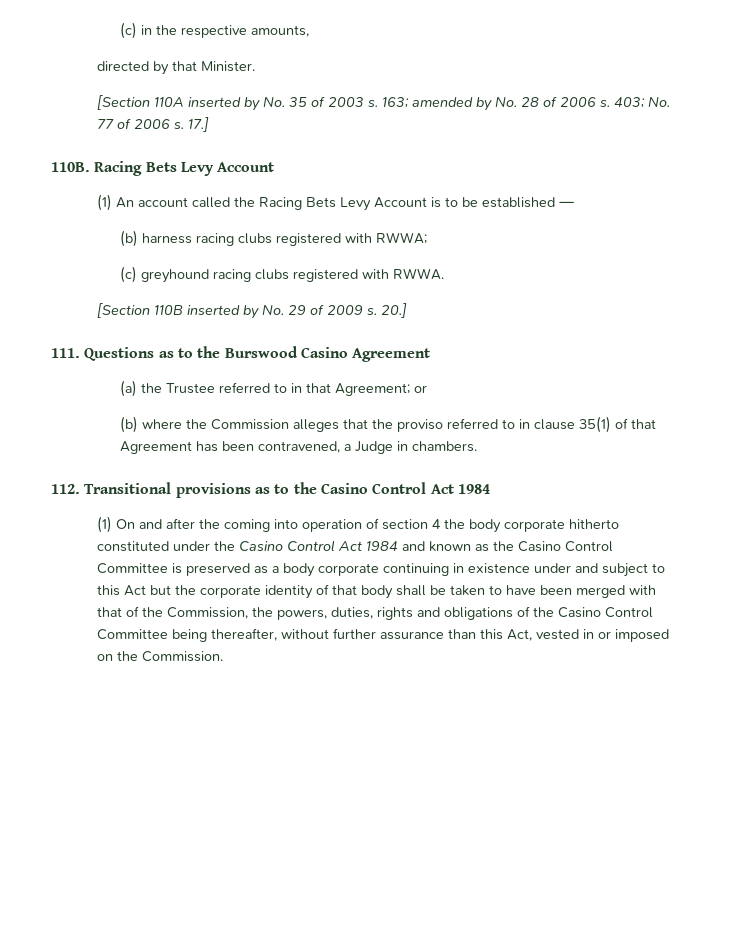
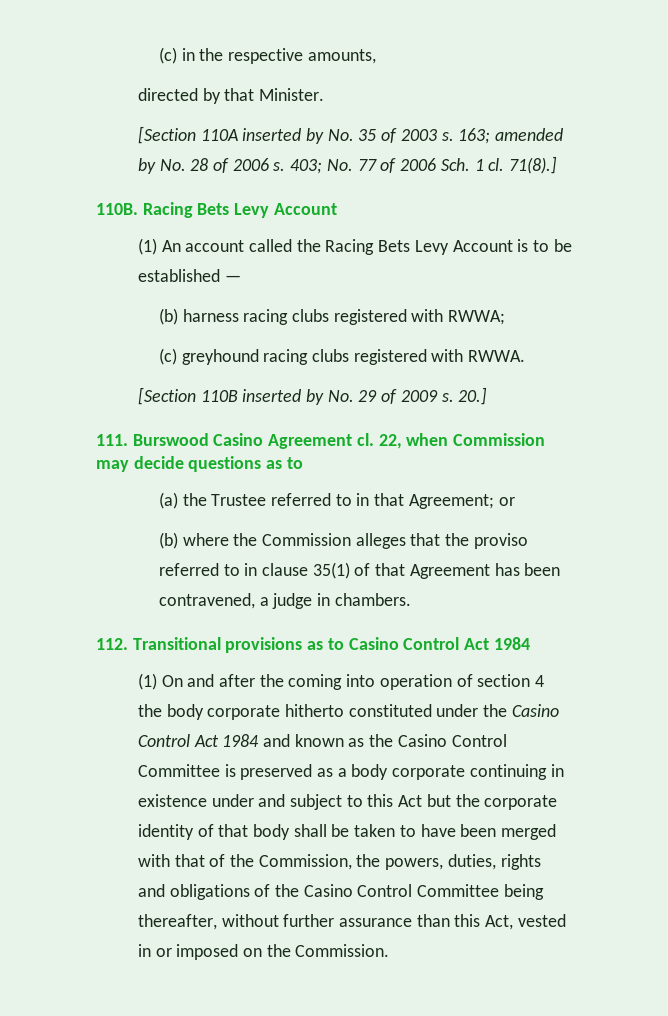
- 403; No. 77 of 2006 s. 17.]
+ 403; No. 77 of 2006 Sch. 1 cl. 71(8).]
- 111. Questions as to the Burswood Casino Agreement
+ 111. Burswood Casino Agreement cl. 22, when Commission may decide questions as to
- (b) where the Commission alleges that the proviso referred to in clause 35(1) of that Agreement has been contravened, a Judge in chambers.
+ (b) where the Commission alleges that the proviso referred to in clause 35(1) of that Agreement has been contravened, a judge in chambers.
- 112. Transitional provisions as to the Casino Control Act 1984
+ 112. Transitional provisions as to Casino Control Act 1984

